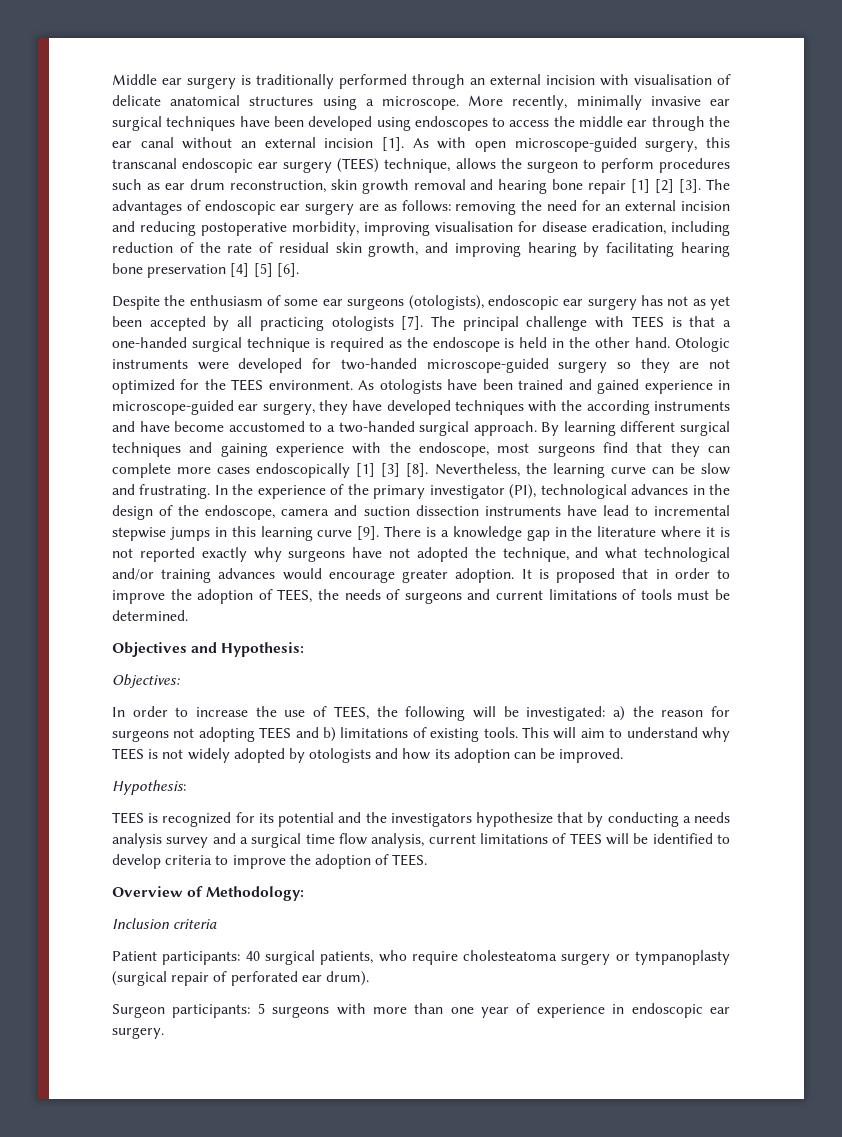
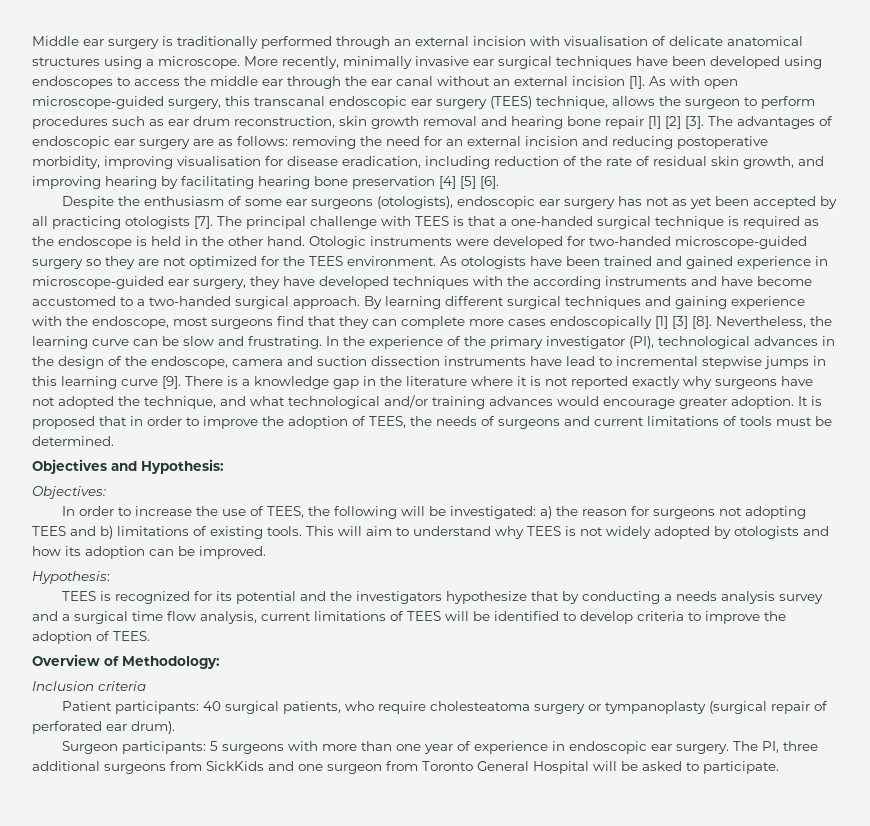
+ The PI, three additional surgeons from SickKids and one surgeon from Toronto General Hospital will be asked to participate.

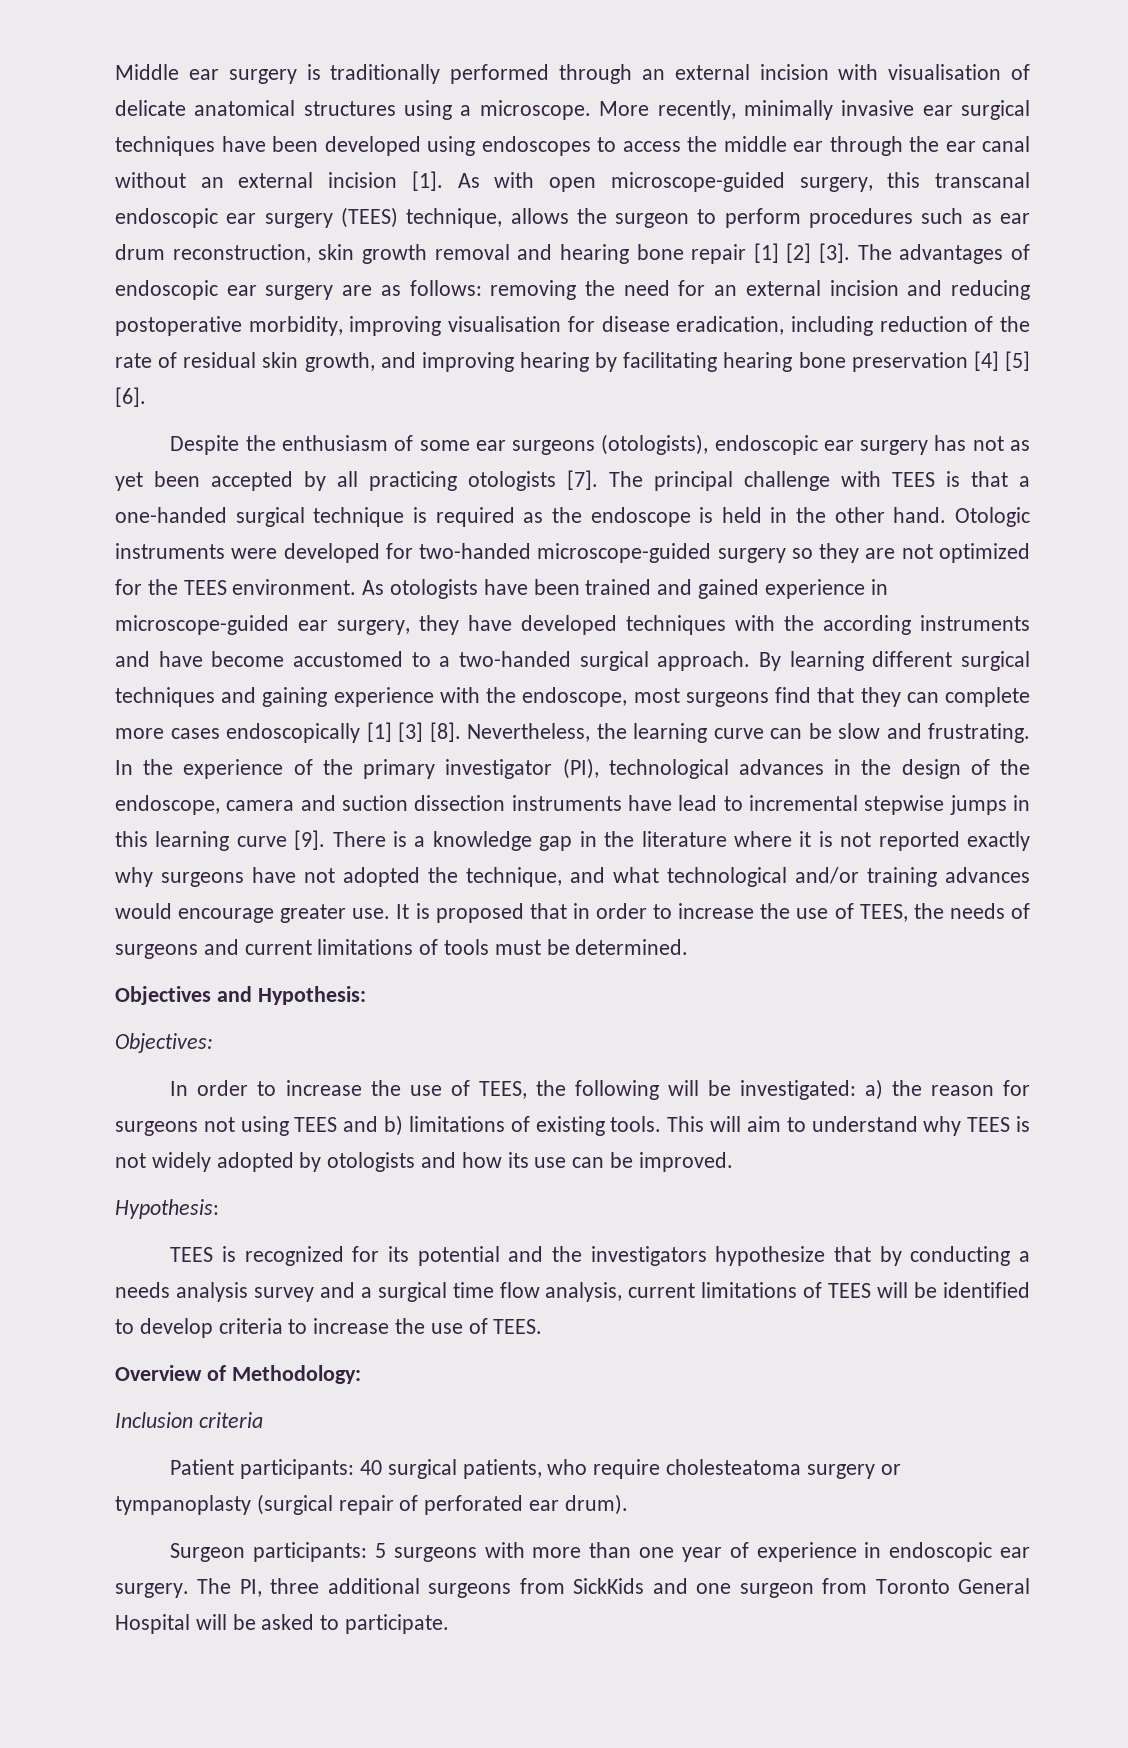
- There is a knowledge gap in the literature where it is not reported exactly why surgeons have not adopted the technique, and what technological and/or training advances would encourage greater adoption.
+ There is a knowledge gap in the literature where it is not reported exactly why surgeons have not adopted the technique, and what technological and/or training advances would encourage greater use.
- It is proposed that in order to improve the adoption of TEES, the needs of surgeons and current limitations of tools must be determined.
+ It is proposed that in order to increase the use of TEES, the needs of surgeons and current limitations of tools must be determined.
- In order to increase the use of TEES, the following will be investigated: a) the reason for surgeons not adopting TEES and b) limitations of existing tools.
+ In order to increase the use of TEES, the following will be investigated: a) the reason for surgeons not using TEES and b) limitations of existing tools.
- This will aim to understand why TEES is not widely adopted by otologists and how its adoption can be improved.
+ This will aim to understand why TEES is not widely adopted by otologists and how its use can be improved.
- TEES is recognized for its potential and the investigators hypothesize that by conducting a needs analysis survey and a surgical time flow analysis, current limitations of TEES will be identified to develop criteria to improve the adoption of TEES.
+ TEES is recognized for its potential and the investigators hypothesize that by conducting a needs analysis survey and a surgical time flow analysis, current limitations of TEES will be identified to develop criteria to increase the use of TEES.

